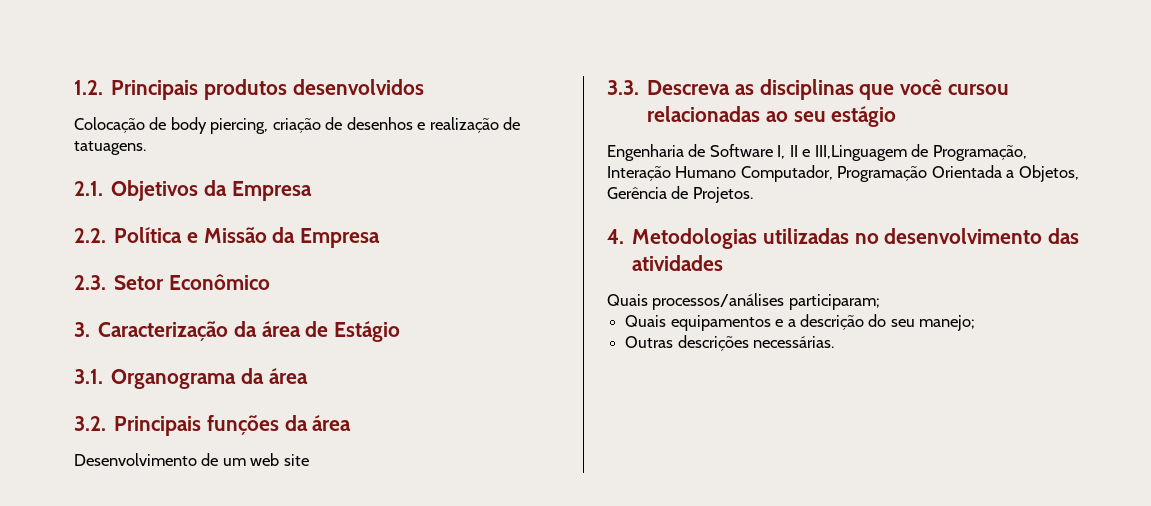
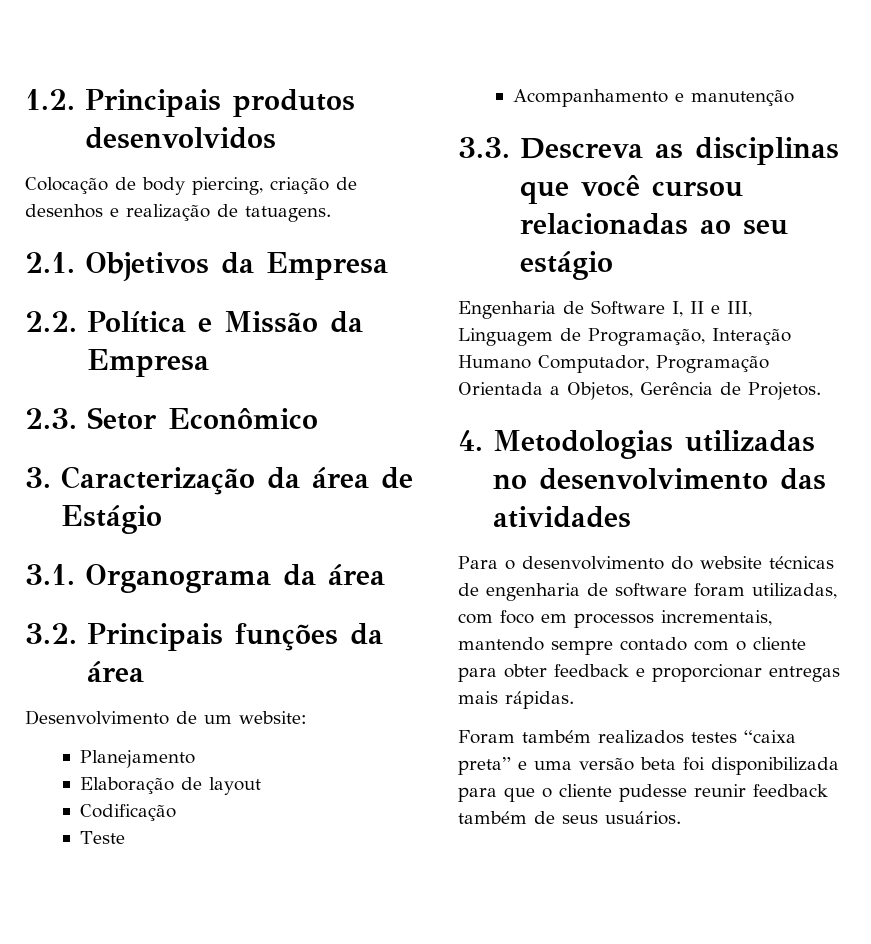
- Desenvolvimento de um web site
+ Desenvolvimento de um website:
+ Planejamento
+ Elaboração de layout
+ Codificação
+ Teste
+ Acompanhamento e manutenção
- Engenharia de Software I, II e III,Linguagem de Programação, Interação Humano Computador, Programação Orientada a Objetos, Gerência de Projetos.
+ Engenharia de Software I, II e III, Linguagem de Programação, Interação Humano Computador, Programação Orientada a Objetos, Gerência de Projetos.
- Quais processos/análises participaram;
- Quais equipamentos e a descrição do seu manejo;
- Outras descrições necessárias.
+ Para o desenvolvimento do website técnicas de engenharia de software foram utilizadas, com foco em processos incrementais, mantendo sempre contado com o cliente para obter feedback e proporcionar entregas mais rápidas.
+ Foram também realizados testes “caixa preta” e uma versão beta foi disponibilizada para que o cliente pudesse reunir feedback também de seus usuários.

